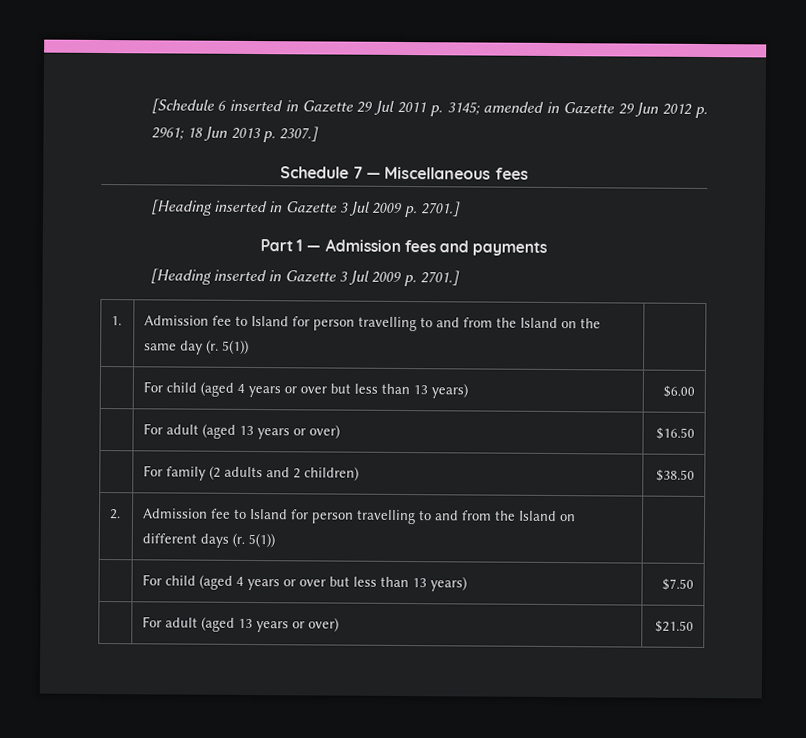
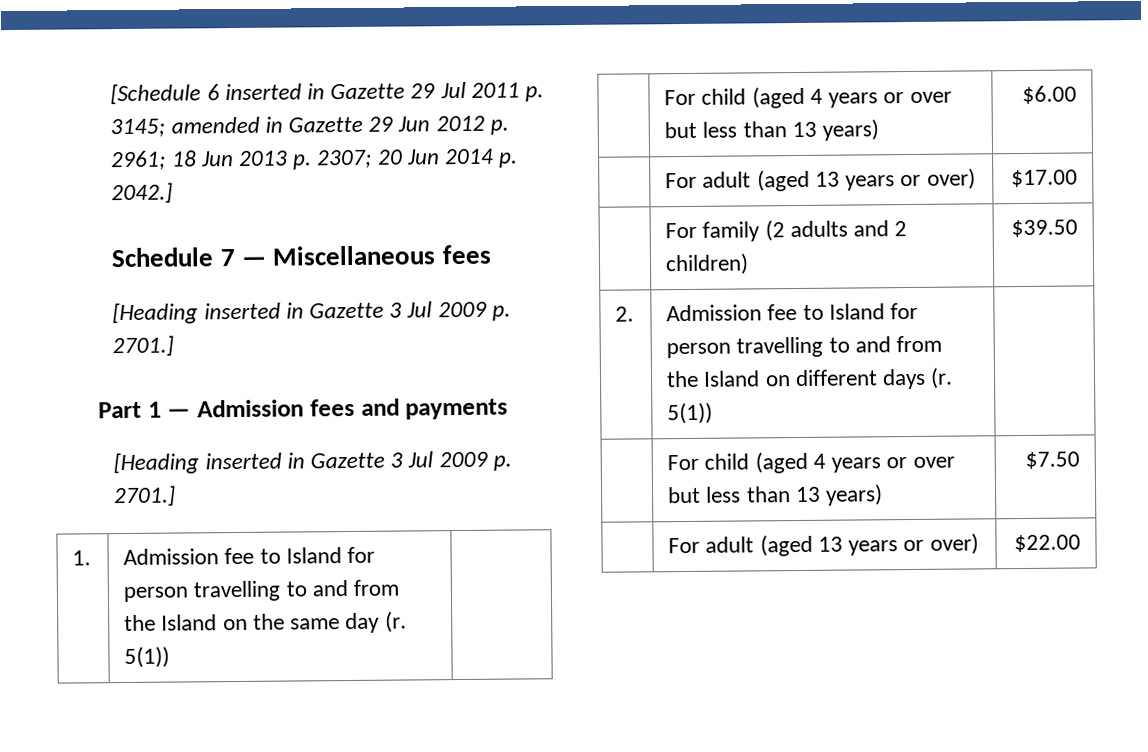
- [Schedule 6 inserted in Gazette 29 Jul 2011 p. 3145; amended in Gazette 29 Jun 2012 p. 2961; 18 Jun 2013 p. 2307.]
+ [Schedule 6 inserted in Gazette 29 Jul 2011 p. 3145; amended in Gazette 29 Jun 2012 p. 2961; 18 Jun 2013 p. 2307; 20 Jun 2014 p. 2042.]
- | For adult (aged 13 years or over) | $16.50
+ | For adult (aged 13 years or over) | $17.00
- | For family (2 adults and 2 children) | $38.50
+ | For family (2 adults and 2 children) | $39.50
- | For adult (aged 13 years or over) | $21.50
+ | For adult (aged 13 years or over) | $22.00

